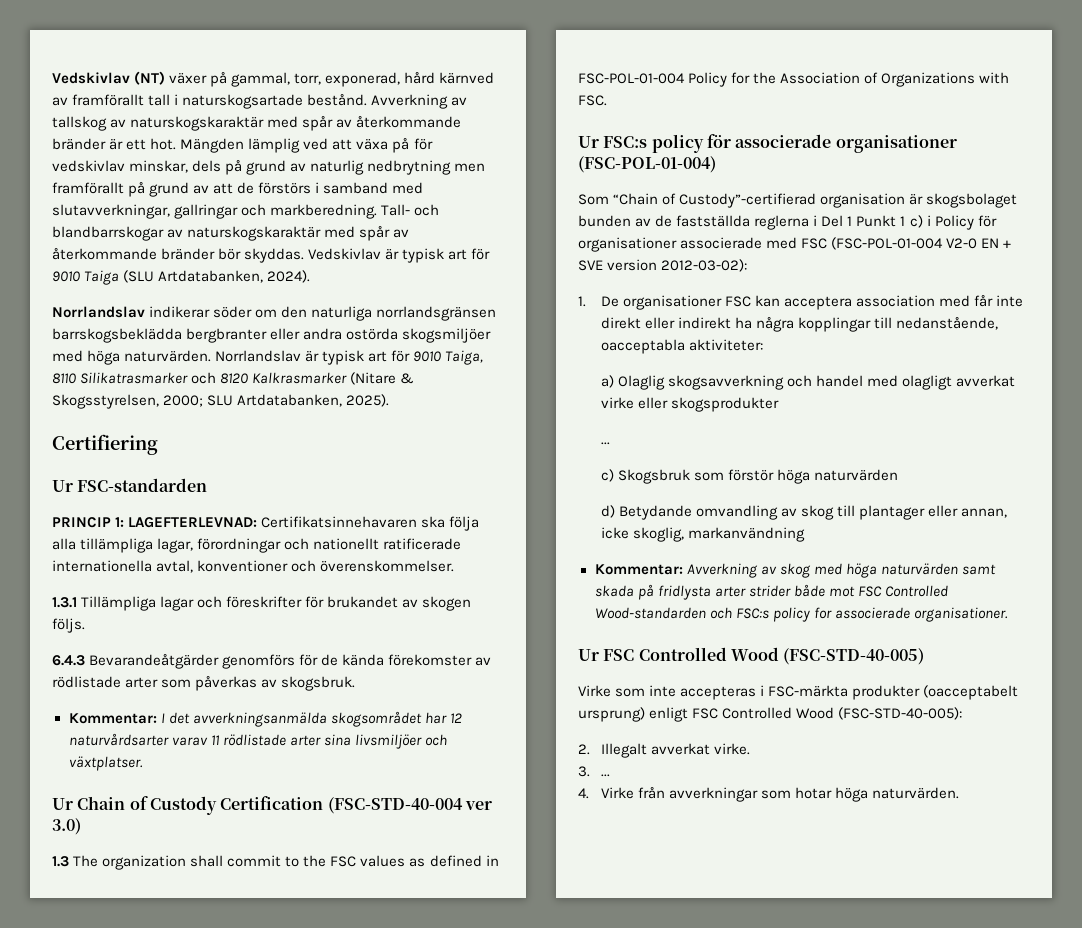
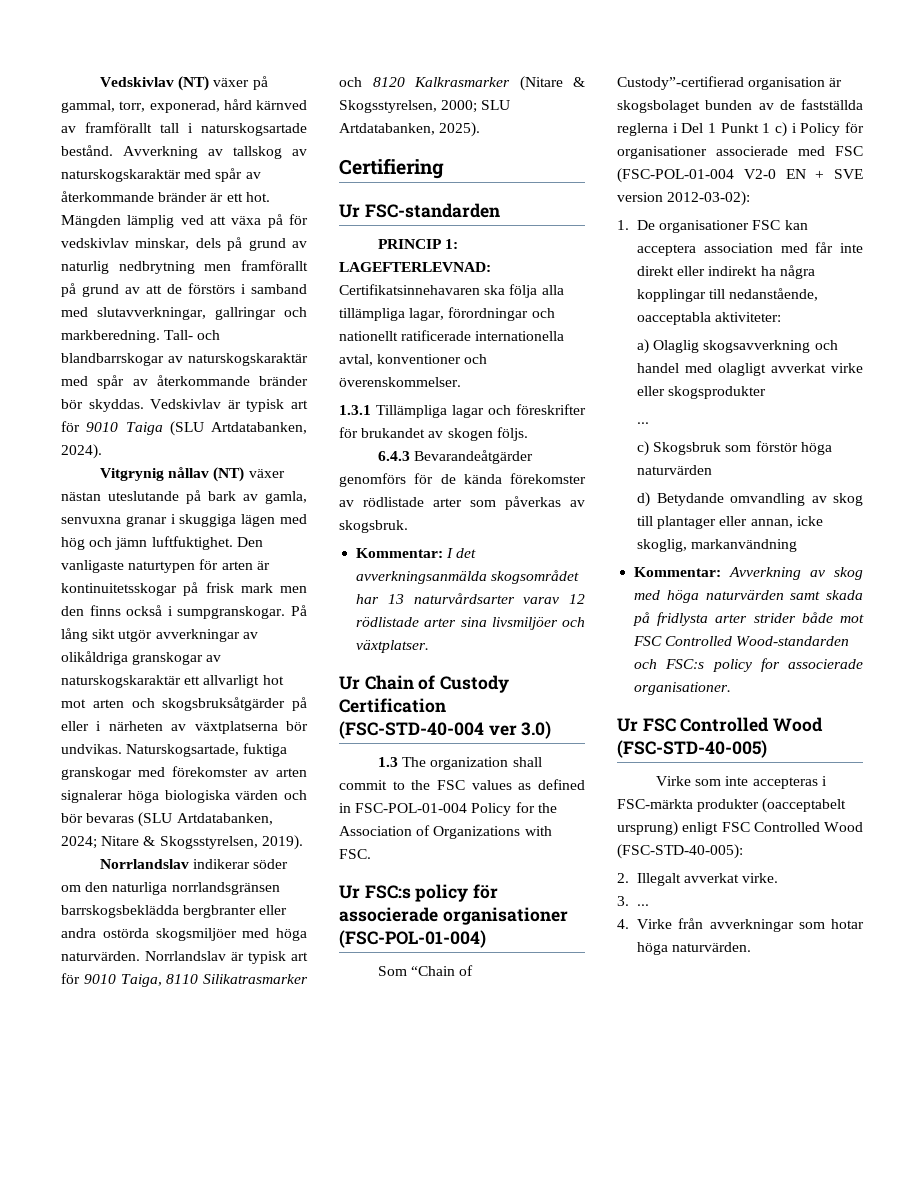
+ Vitgrynig nållav (NT) växer nästan uteslutande på bark av gamla, senvuxna granar i skuggiga lägen med hög och jämn luftfuktighet. Den vanligaste naturtypen för arten är kontinuitetsskogar på frisk mark men den finns också i sumpgranskogar. På lång sikt utgör avverkningar av olikåldriga granskogar av naturskogskaraktär ett allvarligt hot mot arten och skogsbruksåtgärder på eller i närheten av växtplatserna bör undvikas. Naturskogsartade, fuktiga granskogar med förekomster av arten signalerar höga biologiska värden och bör bevaras (SLU Artdatabanken, 2024; Nitare & Skogsstyrelsen, 2019).
- Kommentar: I det avverkningsanmälda skogsområdet har 12 naturvårdsarter varav 11 rödlistade arter sina livsmiljöer och växtplatser.
+ Kommentar: I det avverkningsanmälda skogsområdet har 13 naturvårdsarter varav 12 rödlistade arter sina livsmiljöer och växtplatser.

